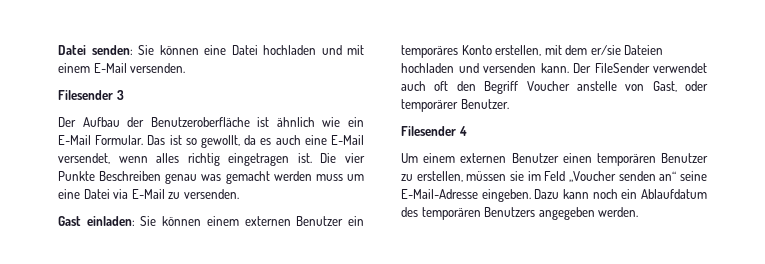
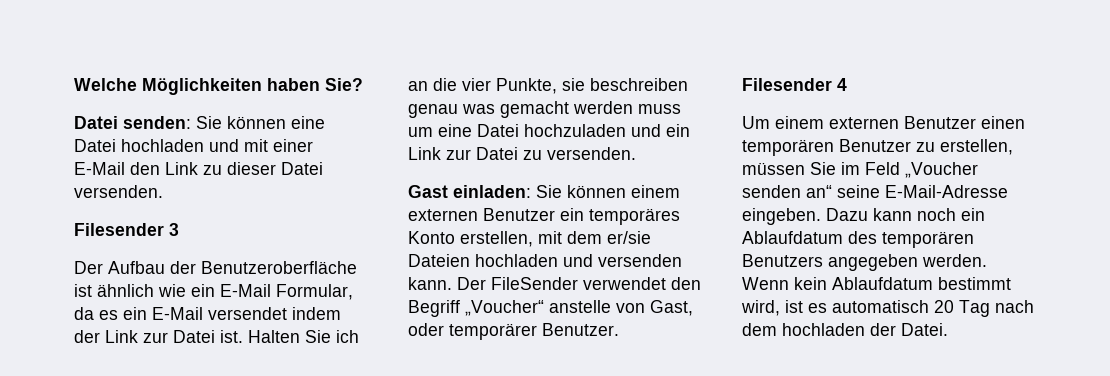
+ Welche Möglichkeiten haben Sie?
- Datei senden: Sie können eine Datei hochladen und mit einem E-Mail versenden.
+ Datei senden: Sie können eine Datei hochladen und mit einer E-Mail den Link zu dieser Datei versenden.
- Der Aufbau der Benutzeroberfläche ist ähnlich wie ein E-Mail Formular. Das ist so gewollt, da es auch eine E-Mail versendet, wenn alles richtig eingetragen ist. Die vier Punkte Beschreiben genau was gemacht werden muss um eine Datei via E-Mail zu versenden.
+ Der Aufbau der Benutzeroberfläche ist ähnlich wie ein E-Mail Formular, da es ein E-Mail versendet indem der Link zur Datei ist. Halten Sie ich an die vier Punkte, sie beschreiben genau was gemacht werden muss um eine Datei hochzuladen und ein Link zur Datei zu versenden.
- Der FileSender verwendet auch oft den Begriff Voucher anstelle von Gast, oder temporärer Benutzer.
+ Der FileSender verwendet den Begriff „Voucher“ anstelle von Gast, oder temporärer Benutzer.
- Um einem externen Benutzer einen temporären Benutzer zu erstellen, müssen sie im Feld „Voucher senden an“ seine E-Mail-Adresse eingeben.
+ Um einem externen Benutzer einen temporären Benutzer zu erstellen, müssen Sie im Feld „Voucher senden an“ seine E-Mail-Adresse eingeben.
+ Wenn kein Ablaufdatum bestimmt wird, ist es automatisch 20 Tag nach dem hochladen der Datei.

